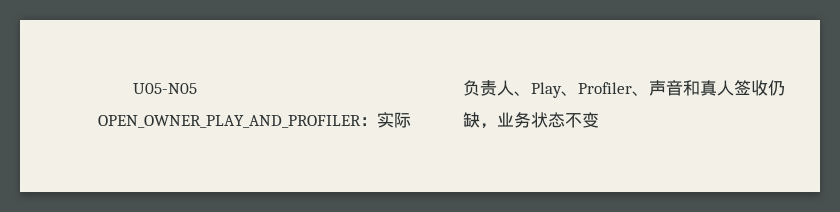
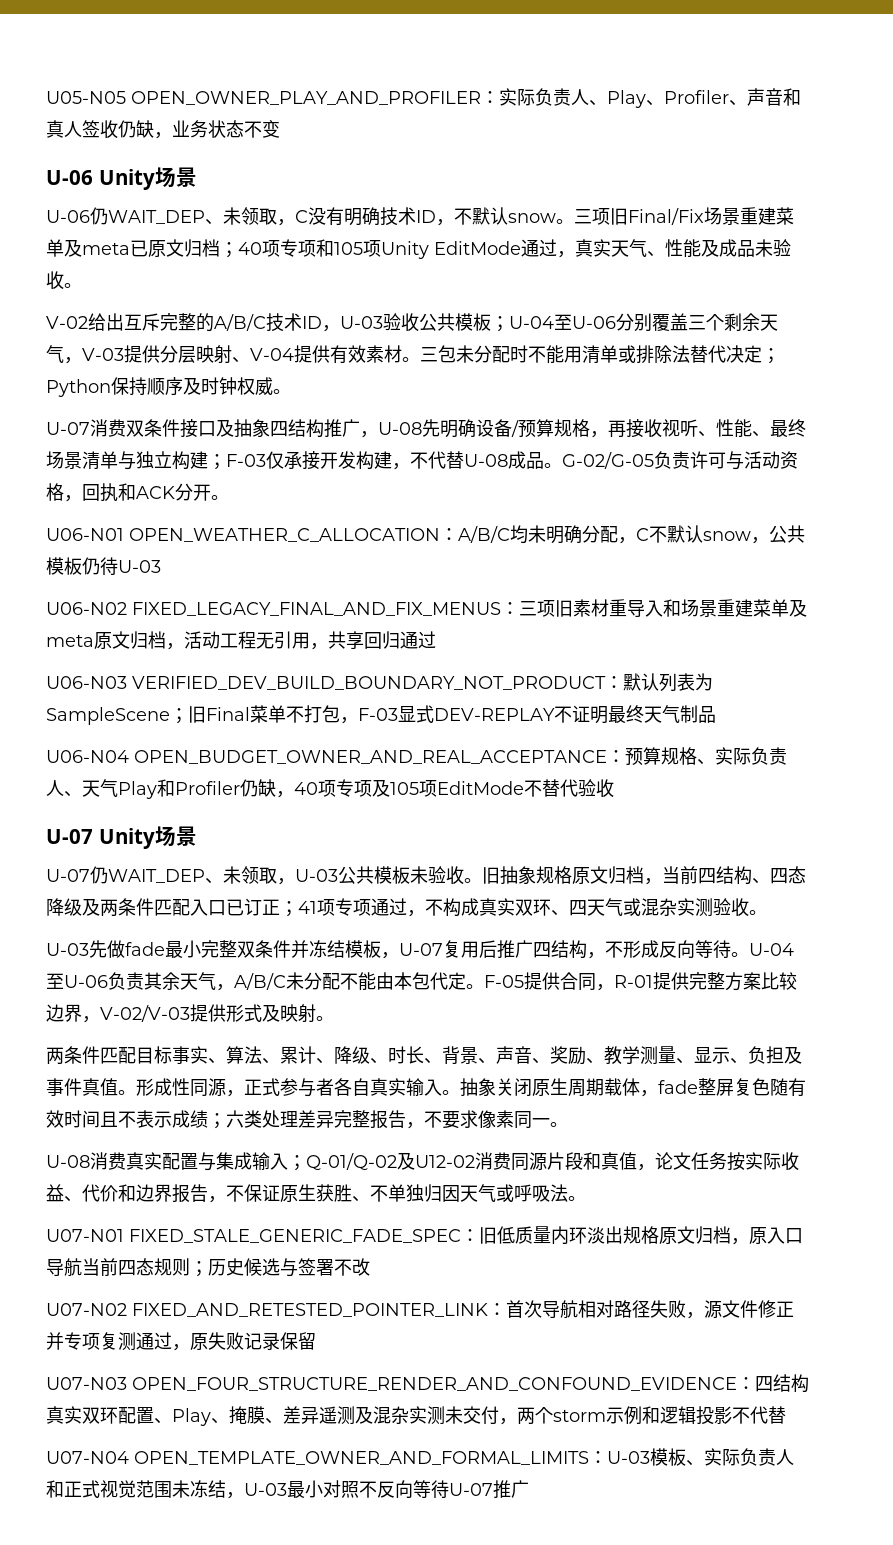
+ U-06 Unity场景
+ U-06仍WAIT_DEP、未领取，C没有明确技术ID，不默认snow。三项旧Final/Fix场景重建菜单及meta已原文归档；40项专项和105项Unity EditMode通过，真实天气、性能及成品未验收。
+ V-02给出互斥完整的A/B/C技术ID，U-03验收公共模板；U-04至U-06分别覆盖三个剩余天气，V-03提供分层映射、V-04提供有效素材。三包未分配时不能用清单或排除法替代决定；Python保持顺序及时钟权威。
+ U-07消费双条件接口及抽象四结构推广，U-08先明确设备/预算规格，再接收视听、性能、最终场景清单与独立构建；F-03仅承接开发构建，不代替U-08成品。G-02/G-05负责许可与活动资格，回执和ACK分开。
+ U06-N01 OPEN_WEATHER_C_ALLOCATION：A/B/C均未明确分配，C不默认snow，公共模板仍待U-03
+ U06-N02 FIXED_LEGACY_FINAL_AND_FIX_MENUS：三项旧素材重导入和场景重建菜单及meta原文归档，活动工程无引用，共享回归通过
+ U06-N03 VERIFIED_DEV_BUILD_BOUNDARY_NOT_PRODUCT：默认列表为SampleScene；旧Final菜单不打包，F-03显式DEV-REPLAY不证明最终天气制品
+ U06-N04 OPEN_BUDGET_OWNER_AND_REAL_ACCEPTANCE：预算规格、实际负责人、天气Play和Profiler仍缺，40项专项及105项EditMode不替代验收
+ U-07 Unity场景
+ U-07仍WAIT_DEP、未领取，U-03公共模板未验收。旧抽象规格原文归档，当前四结构、四态降级及两条件匹配入口已订正；41项专项通过，不构成真实双环、四天气或混杂实测验收。
+ U-03先做fade最小完整双条件并冻结模板，U-07复用后推广四结构，不形成反向等待。U-04至U-06负责其余天气，A/B/C未分配不能由本包代定。F-05提供合同，R-01提供完整方案比较边界，V-02/V-03提供形式及映射。
+ 两条件匹配目标事实、算法、累计、降级、时长、背景、声音、奖励、教学测量、显示、负担及事件真值。形成性同源，正式参与者各自真实输入。抽象关闭原生周期载体，fade整屏复色随有效时间且不表示成绩；六类处理差异完整报告，不要求像素同一。
+ U-08消费真实配置与集成输入；Q-01/Q-02及U12-02消费同源片段和真值，论文任务按实际收益、代价和边界报告，不保证原生获胜、不单独归因天气或呼吸法。
+ U07-N01 FIXED_STALE_GENERIC_FADE_SPEC：旧低质量内环淡出规格原文归档，原入口导航当前四态规则；历史候选与签署不改
+ U07-N02 FIXED_AND_RETESTED_POINTER_LINK：首次导航相对路径失败，源文件修正并专项复测通过，原失败记录保留
+ U07-N03 OPEN_FOUR_STRUCTURE_RENDER_AND_CONFOUND_EVIDENCE：四结构真实双环配置、Play、掩膜、差异遥测及混杂实测未交付，两个storm示例和逻辑投影不代替
+ U07-N04 OPEN_TEMPLATE_OWNER_AND_FORMAL_LIMITS：U-03模板、实际负责人和正式视觉范围未冻结，U-03最小对照不反向等待U-07推广

